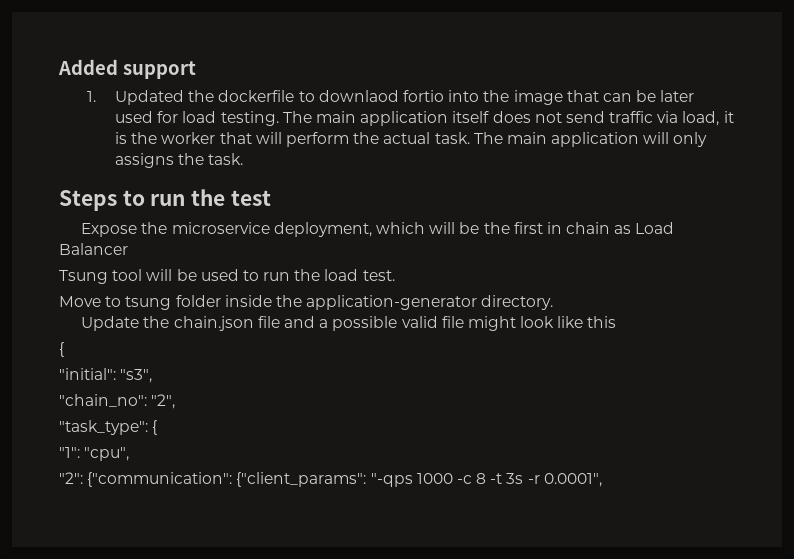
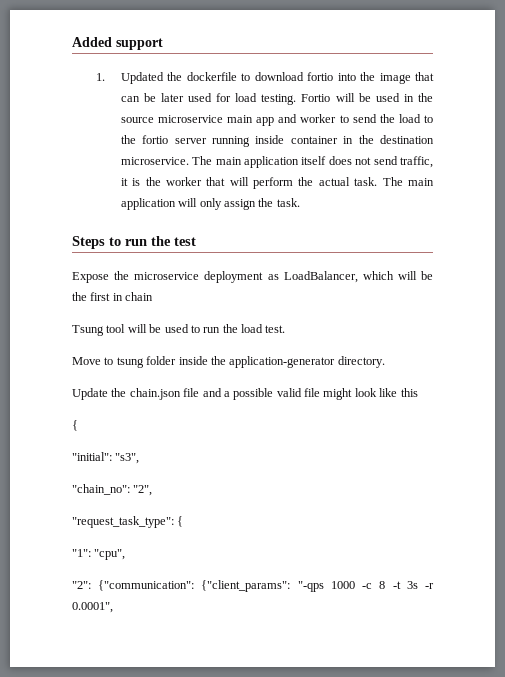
- 1. Updated the dockerfile to downlaod fortio into the image that can be later used for load testing.
+ 1. Updated the dockerfile to download fortio into the image that can be later used for load testing.
+ Fortio will be used in the source microservice main app and worker to send the load to the fortio server running inside container in the destination microservice.
- The main application itself does not send traffic via load, it is the worker that will perform the actual task.
+ The main application itself does not send traffic, it is the worker that will perform the actual task.
- The main application will only assigns the task.
+ The main application will only assign the task.
- Expose the microservice deployment, which will be the first in chain as Load Balancer
+ Expose the microservice deployment as LoadBalancer, which will be the first in chain
- "task_type": {
+ "request_task_type": {

